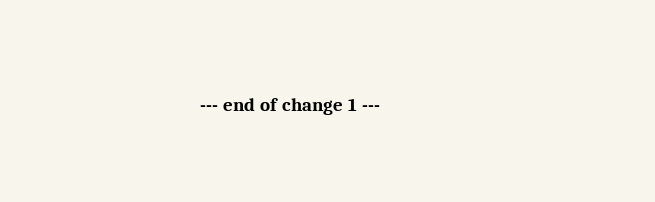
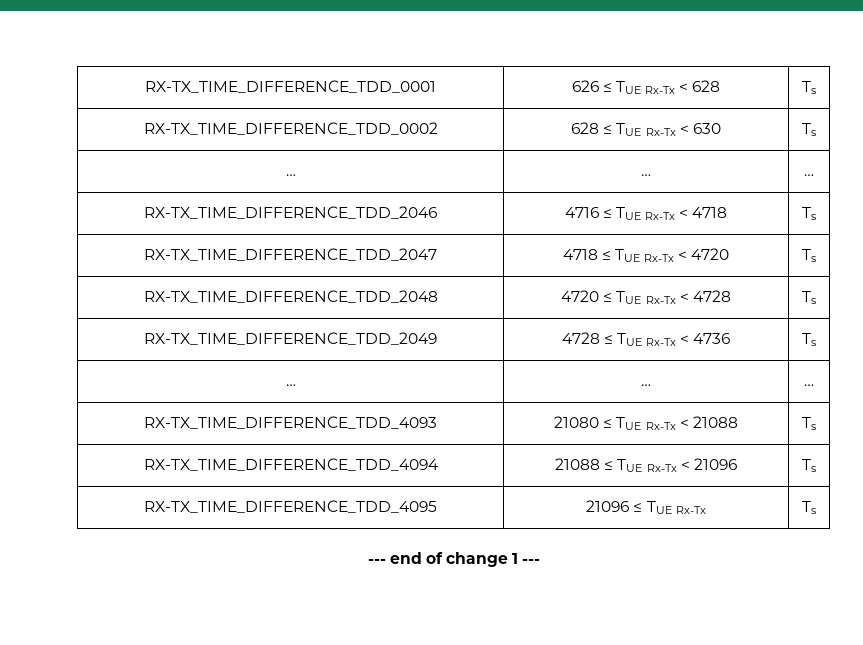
+ RX-TX_TIME_DIFFERENCE_TDD_0001 | 626 ≤ TUE Rx-Tx < 628 | Ts
+ RX-TX_TIME_DIFFERENCE_TDD_0002 | 628 ≤ TUE Rx-Tx < 630 | Ts
+ … | … | …
+ RX-TX_TIME_DIFFERENCE_TDD_2046 | 4716 ≤ TUE Rx-Tx < 4718 | Ts
+ RX-TX_TIME_DIFFERENCE_TDD_2047 | 4718 ≤ TUE Rx-Tx < 4720 | Ts
+ RX-TX_TIME_DIFFERENCE_TDD_2048 | 4720 ≤ TUE Rx-Tx < 4728 | Ts
+ RX-TX_TIME_DIFFERENCE_TDD_2049 | 4728 ≤ TUE Rx-Tx < 4736 | Ts
+ … | … | …
+ RX-TX_TIME_DIFFERENCE_TDD_4093 | 21080 ≤ TUE Rx-Tx < 21088 | Ts
+ RX-TX_TIME_DIFFERENCE_TDD_4094 | 21088 ≤ TUE Rx-Tx < 21096 | Ts
+ RX-TX_TIME_DIFFERENCE_TDD_4095 | 21096 ≤ TUE Rx-Tx | Ts

